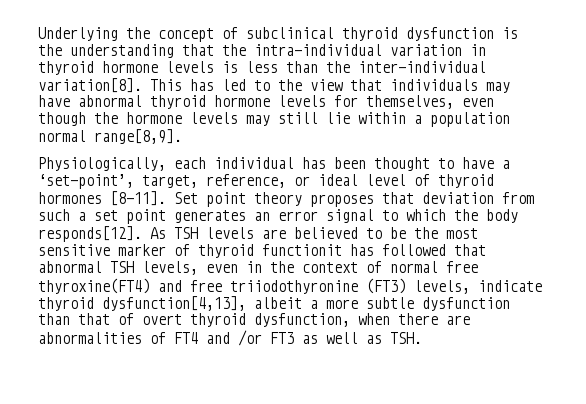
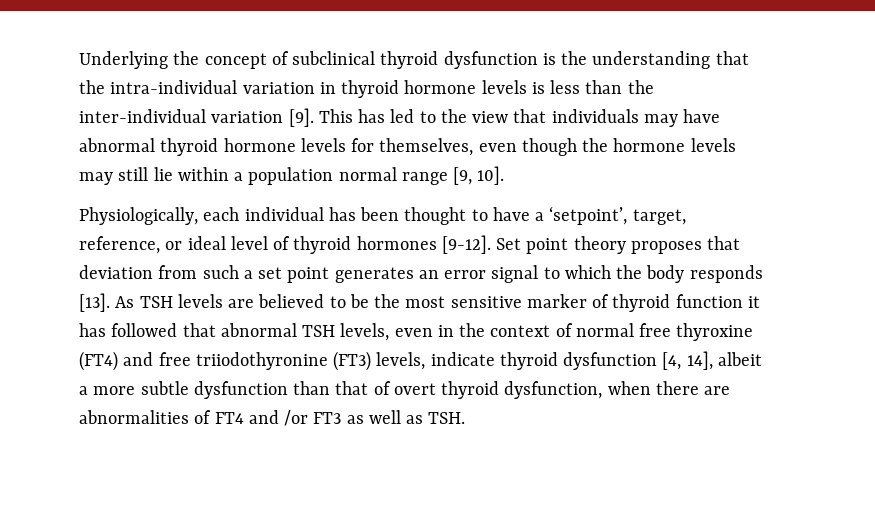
- Underlying the concept of subclinical thyroid dysfunction is the understanding that the intra-individual variation in thyroid hormone levels is less than the inter-individual variation[8].
+ Underlying the concept of subclinical thyroid dysfunction is the understanding that the intra-individual variation in thyroid hormone levels is less than the inter-individual variation [9].
- This has led to the view that individuals may have abnormal thyroid hormone levels for themselves, even though the hormone levels may still lie within a population normal range[8,9].
+ This has led to the view that individuals may have abnormal thyroid hormone levels for themselves, even though the hormone levels may still lie within a population normal range [9, 10].
- Physiologically, each individual has been thought to have a ‘set-point’, target, reference, or ideal level of thyroid hormones [8-11].
+ Physiologically, each individual has been thought to have a ‘setpoint’, target, reference, or ideal level of thyroid hormones [9-12].
- Set point theory proposes that deviation from such a set point generates an error signal to which the body responds[12].
+ Set point theory proposes that deviation from such a set point generates an error signal to which the body responds [13].
- As TSH levels are believed to be the most sensitive marker of thyroid functionit has followed that abnormal TSH levels, even in the context of normal free thyroxine(FT4) and free triiodothyronine (FT3) levels, indicate thyroid dysfunction[4,13], albeit a more subtle dysfunction than that of overt thyroid dysfunction, when there are abnormalities of FT4 and /or FT3 as well as TSH.
+ As TSH levels are believed to be the most sensitive marker of thyroid function it has followed that abnormal TSH levels, even in the context of normal free thyroxine (FT4) and free triiodothyronine (FT3) levels, indicate thyroid dysfunction [4, 14], albeit a more subtle dysfunction than that of overt thyroid dysfunction, when there are abnormalities of FT4 and /or FT3 as well as TSH.

